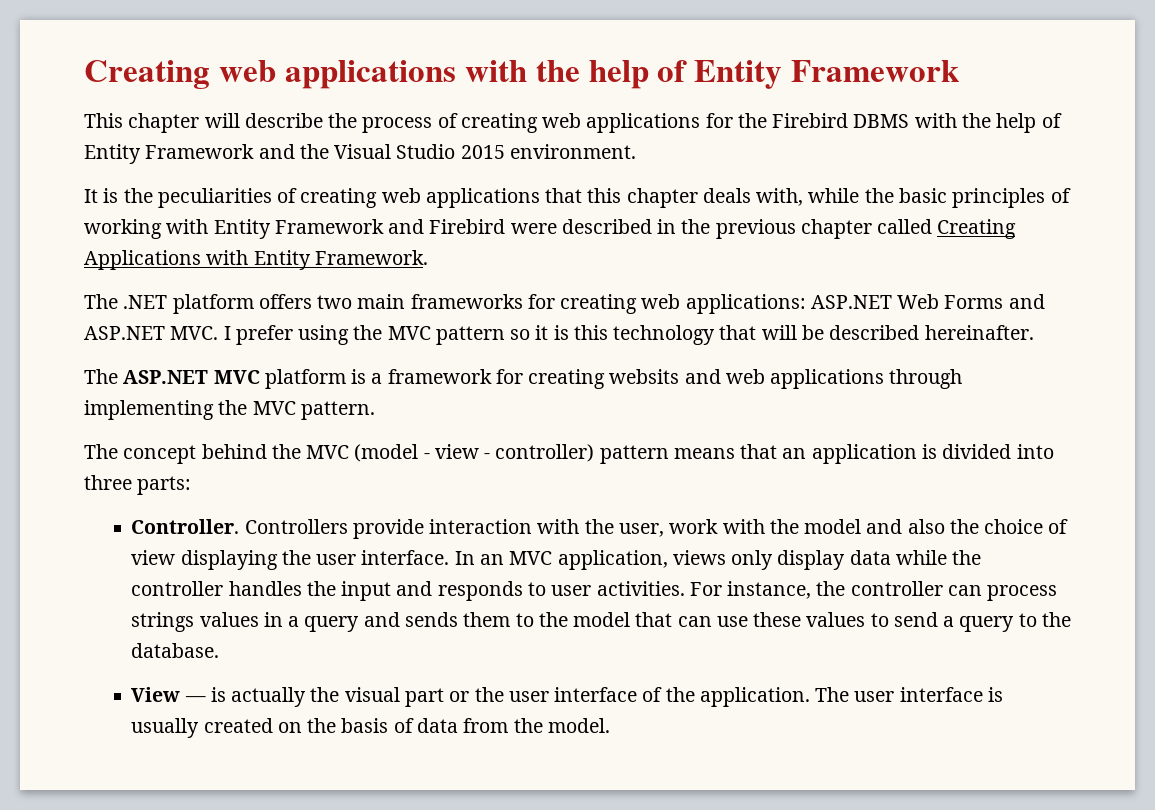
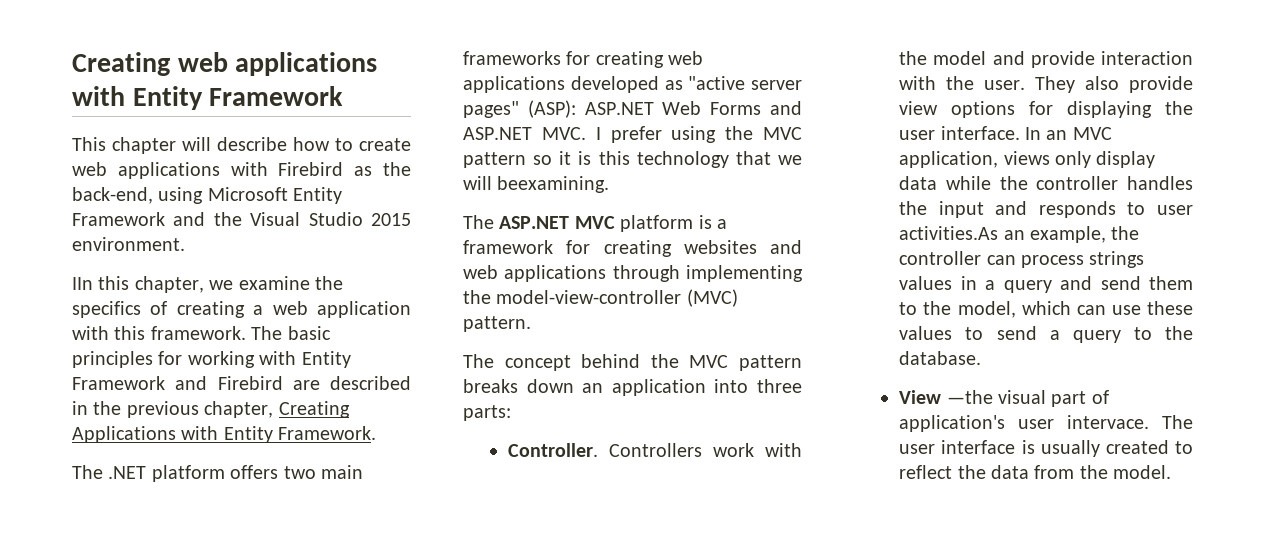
- Creating web applications with the help of Entity Framework
+ Creating web applications with Entity Framework
- This chapter will describe the process of creating web applications for the Firebird DBMS with the help of Entity Framework and the Visual Studio 2015 environment.
+ This chapter will describe how to create web applications with Firebird as the back-end, using Microsoft Entity Framework and the Visual Studio 2015 environment.
- It is the peculiarities of creating web applications that this chapter deals with, while the basic principles of working with Entity Framework and Firebird were described in the previous chapter called Creating Applications with Entity Framework.
+ IIn this chapter, we examine the specifics of creating a web application with this framework. The basic principles for working with Entity Framework and Firebird are described in the previous chapter, Creating Applications with Entity Framework.
- The .NET platform offers two main frameworks for creating web applications: ASP.NET Web Forms and ASP.NET MVC. I prefer using the MVC pattern so it is this technology that will be described hereinafter.
+ The .NET platform offers two main frameworks for creating web applications developed as "active server pages" (ASP): ASP.NET Web Forms and ASP.NET MVC. I prefer using the MVC pattern so it is this technology that we will beexamining.
- The ASP.NET MVC platform is a framework for creating websits and web applications through implementing the MVC pattern.
+ The ASP.NET MVC platform is a framework for creating websites and web applications through implementing the model-view-controller (MVC) pattern.
- The concept behind the MVC (model - view - controller) pattern means that an application is divided into three parts:
+ The concept behind the MVC pattern breaks down an application into three parts:
- Controllers provide interaction with the user, work with the model and also the choice of view displaying the user interface.
+ Controllers work with the model and provide interaction with the user. They also provide view options for displaying the user interface.
- In an MVC application, views only display data while the controller handles the input and responds to user activities. For instance, the controller can process strings values in a query and sends them to the model that can use these values to send a query to the database.
+ In an MVC application, views only display data while the controller handles the input and responds to user activities.As an example, the controller can process strings values in a query and send them to the model, which can use these values to send a query to the database.
- View — is actually the visual part or the user interface of the application.
+ View —the visual part of application's user intervace.
- The user interface is usually created on the basis of data from the model.
+ The user interface is usually created to reflect the data from the model.

